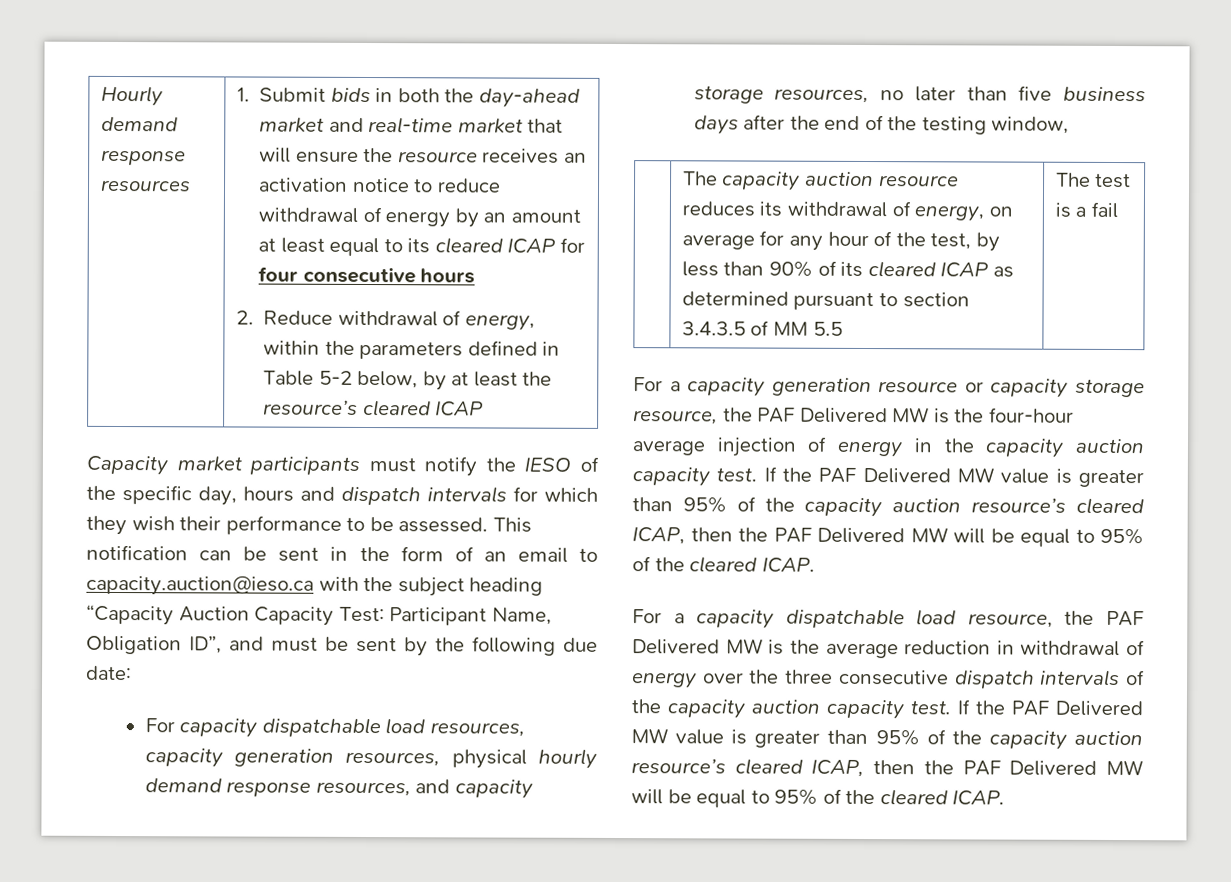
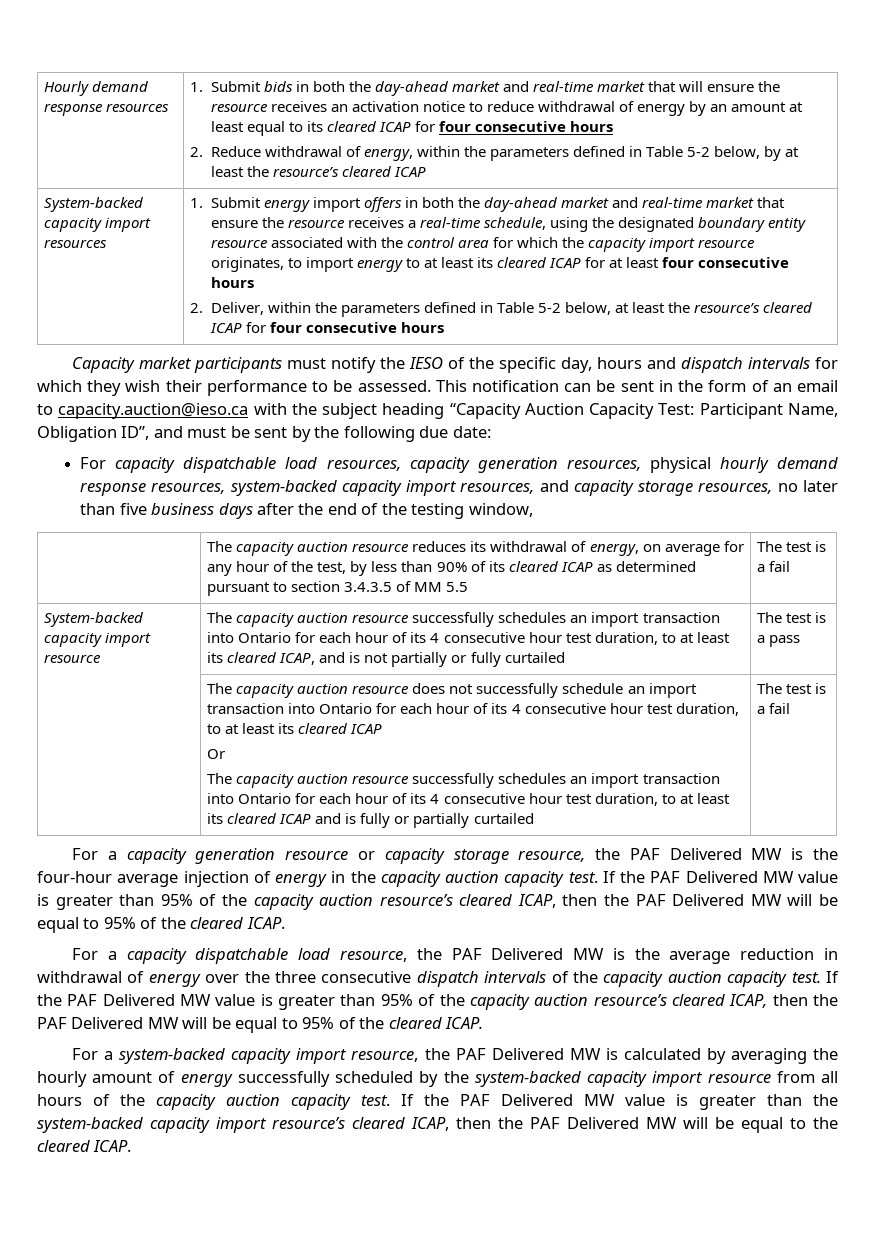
+ System-backed capacity import resources | 1. Submit energy import offers in both the day-ahead market and real-time market that ensure the resource receives a real-time schedule, using the designated boundary entity resource associated with the control area for which the capacity import resource originates, to import energy to at least its cleared ICAP for at least four consecutive hours
+ 2. Deliver, within the parameters defined in Table 5-2 below, at least the resource’s cleared ICAP for four consecutive hours
- For capacity dispatchable load resources, capacity generation resources, physical hourly demand response resources, and capacity storage resources, no later than five business days after the end of the testing window,
+ For capacity dispatchable load resources, capacity generation resources, physical hourly demand response resources, system-backed capacity import resources, and capacity storage resources, no later than five business days after the end of the testing window,
+ System-backed capacity import resource | The capacity auction resource successfully schedules an import transaction into Ontario for each hour of its 4 consecutive hour test duration, to at least its cleared ICAP, and is not partially or fully curtailed | The test is a pass
+ | The capacity auction resource does not successfully schedule an import transaction into Ontario for each hour of its 4 consecutive hour test duration, to at least its cleared ICAP
+ Or
+ The capacity auction resource successfully schedules an import transaction into Ontario for each hour of its 4 consecutive hour test duration, to at least its cleared ICAP and is fully or partially curtailed | The test is a fail
+ For a system-backed capacity import resource, the PAF Delivered MW is calculated by averaging the hourly amount of energy successfully scheduled by the system-backed capacity import resource from all hours of the capacity auction capacity test. If the PAF Delivered MW value is greater than the system-backed capacity import resource’s cleared ICAP, then the PAF Delivered MW will be equal to the cleared ICAP.

